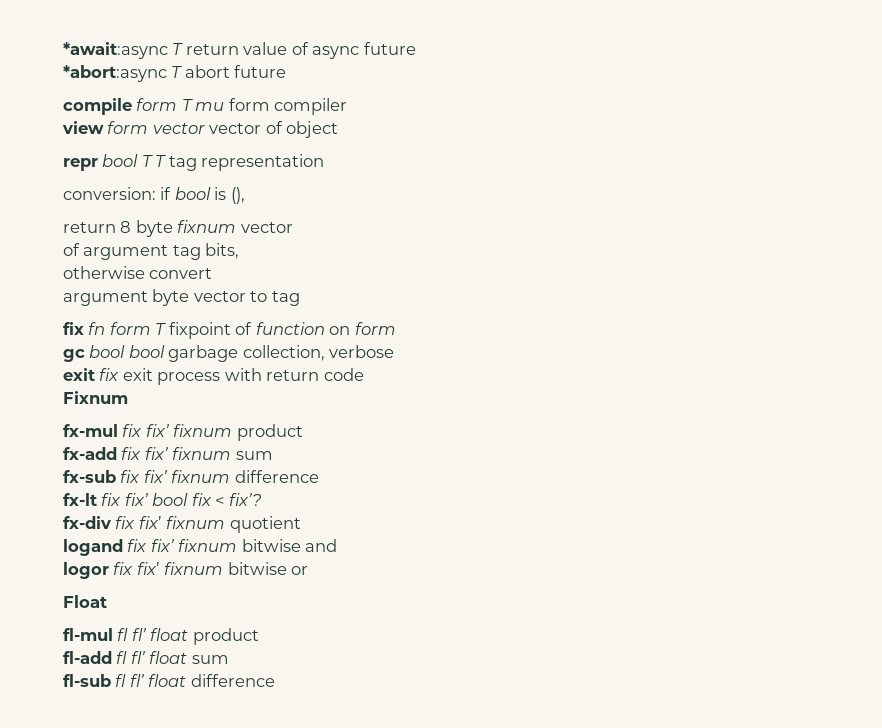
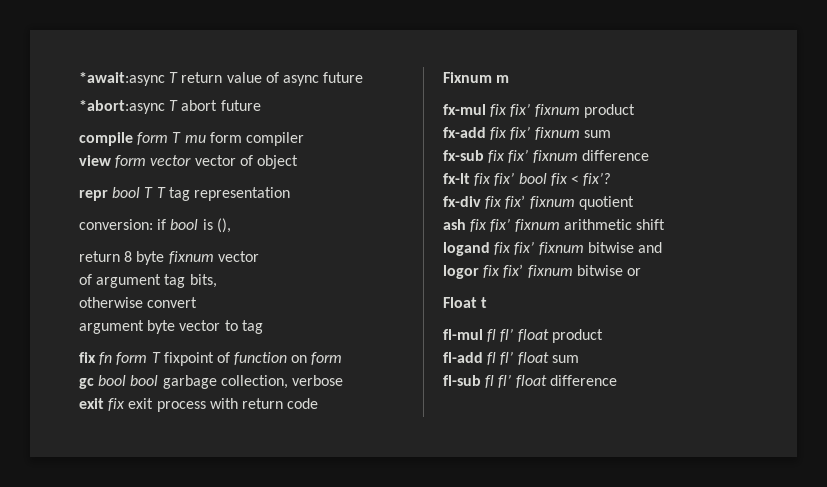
- Fixnum
+ Fixnum m
+ ash fix fix’ fixnum arithmetic shift
- Float
+ Float t

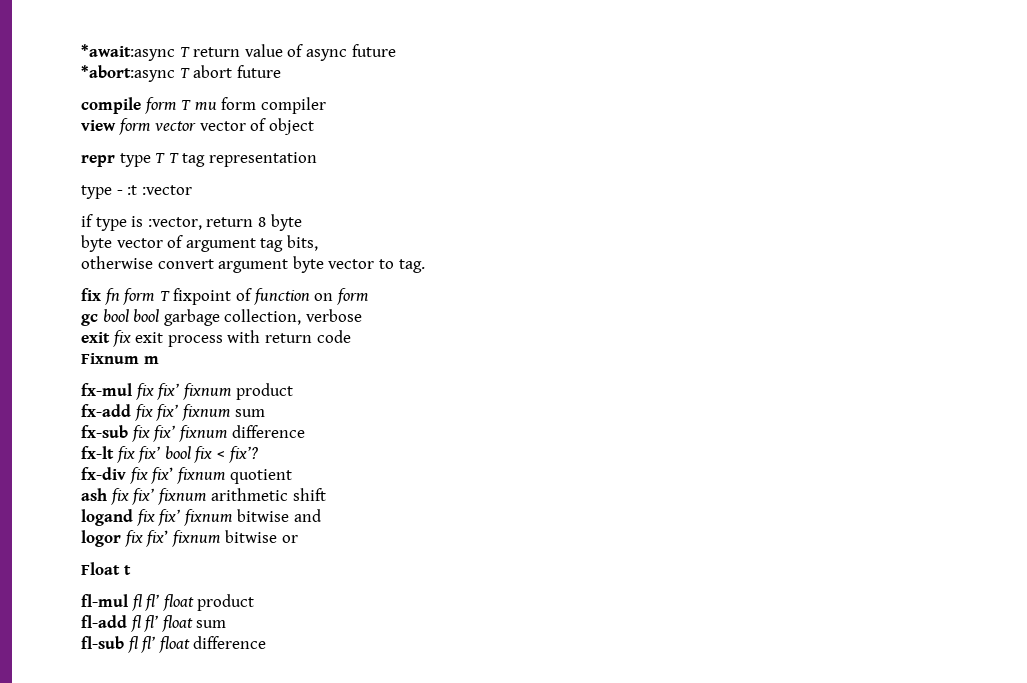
- repr bool T T tag representation
+ repr type T T tag representation
- conversion: if bool is (),
- return 8 byte fixnum vector
- of argument tag bits,
+ type - :t :vector
+ if type is :vector, return 8 byte
+ byte vector of argument tag bits,
- otherwise convert
- argument byte vector to tag
+ otherwise convert argument byte vector to tag.

